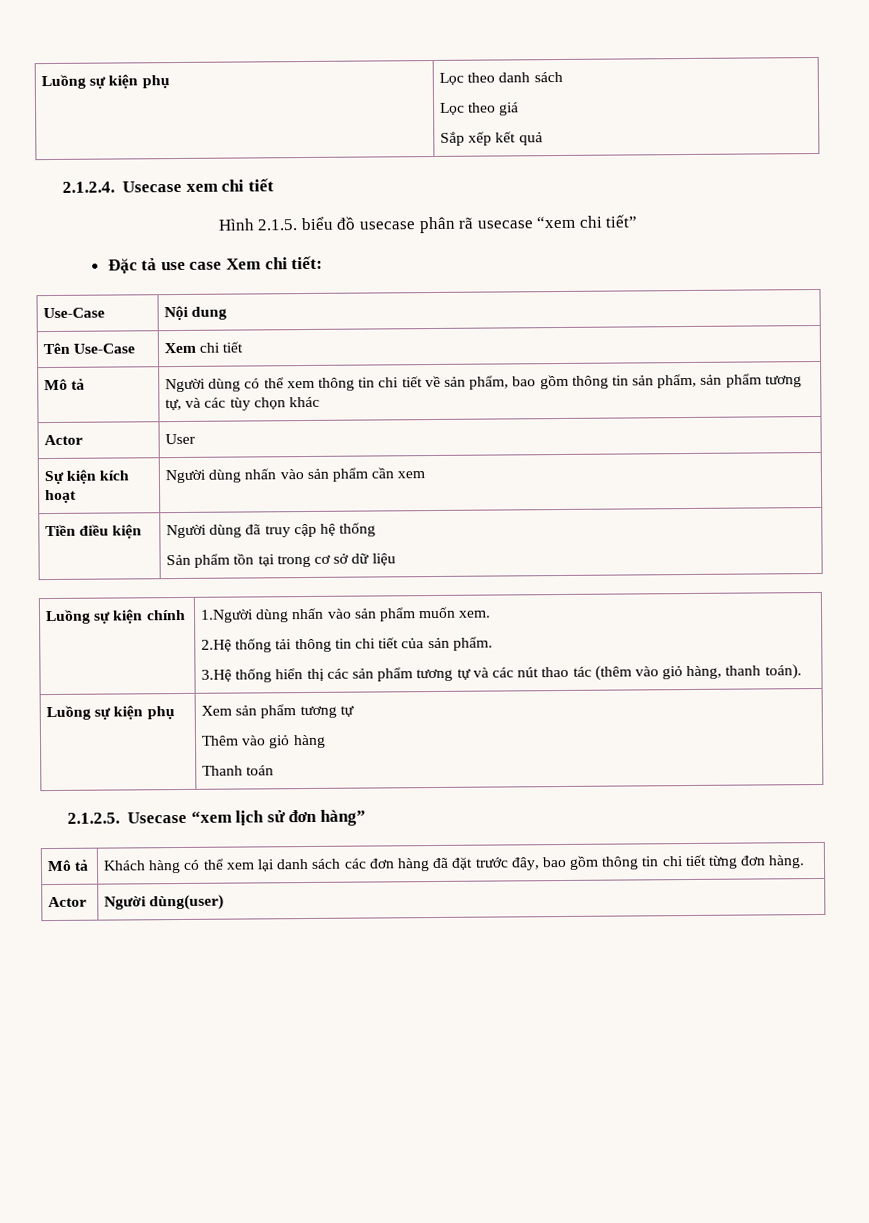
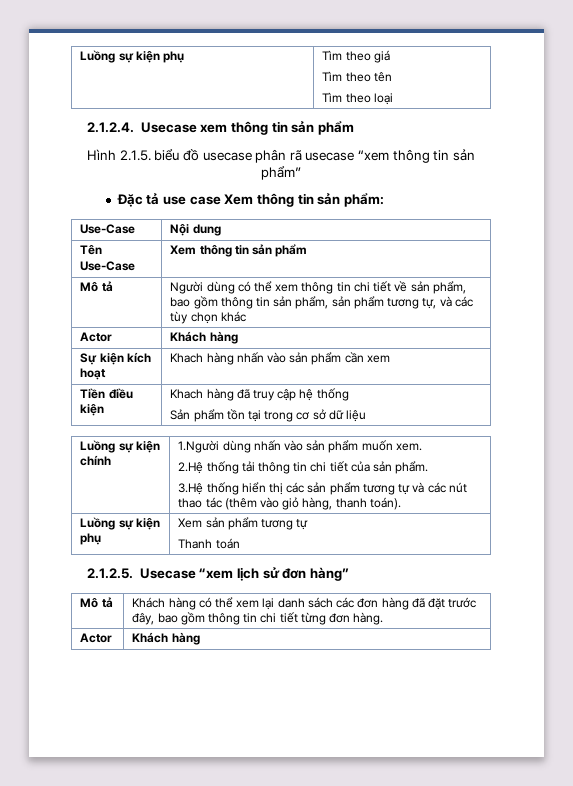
- Luồng sự kiện phụ | Lọc theo danh sách
- Lọc theo giá
- Sắp xếp kết quả
+ Luồng sự kiện phụ | Tìm theo giá
+ Tìm theo tên
+ Tìm theo loại
- 2.1.2.4. Usecase xem chi tiết
+ 2.1.2.4. Usecase xem thông tin sản phẩm
- Hình 2.1.5. biểu đồ usecase phân rã usecase “xem chi tiết”
+ Hình 2.1.5. biểu đồ usecase phân rã usecase “xem thông tin sản phẩm”
- Đặc tả use case Xem chi tiết:
+ Đặc tả use case Xem thông tin sản phẩm:
- Tên Use-Case | Xem chi tiết
+ Tên Use-Case | Xem thông tin sản phẩm
  Mô tả | Người dùng có thể xem thông tin chi tiết về sản phẩm, bao gồm thông tin sản phẩm, sản phẩm tương tự, và các tùy chọn khác
- Actor | User
+ Actor | Khách hàng
- Sự kiện kích hoạt | Người dùng nhấn vào sản phẩm cần xem
+ Sự kiện kích hoạt | Khach hàng nhấn vào sản phẩm cần xem
- Tiền điều kiện | Người dùng đã truy cập hệ thống
+ Tiền điều kiện | Khach hàng đã truy cập hệ thống
  Luồng sự kiện phụ | Xem sản phẩm tương tự
- Thêm vào giỏ hàng
  Mô tả | Khách hàng có thể xem lại danh sách các đơn hàng đã đặt trước đây, bao gồm thông tin chi tiết từng đơn hàng.
- Actor | Người dùng(user)
+ Actor | Khách hàng

